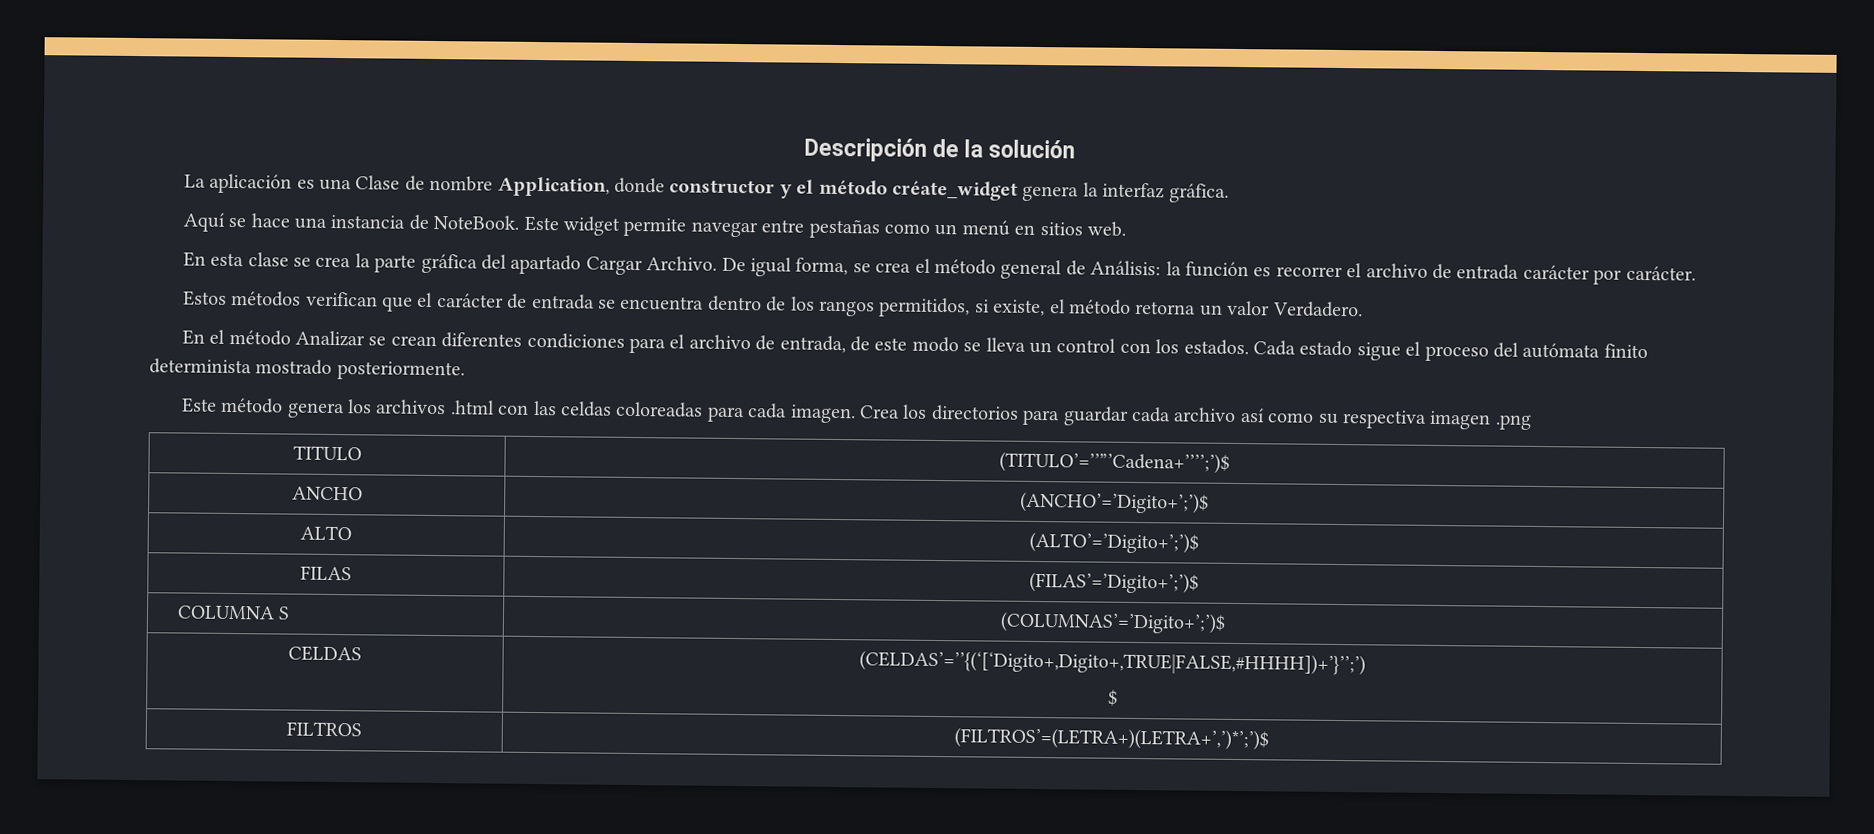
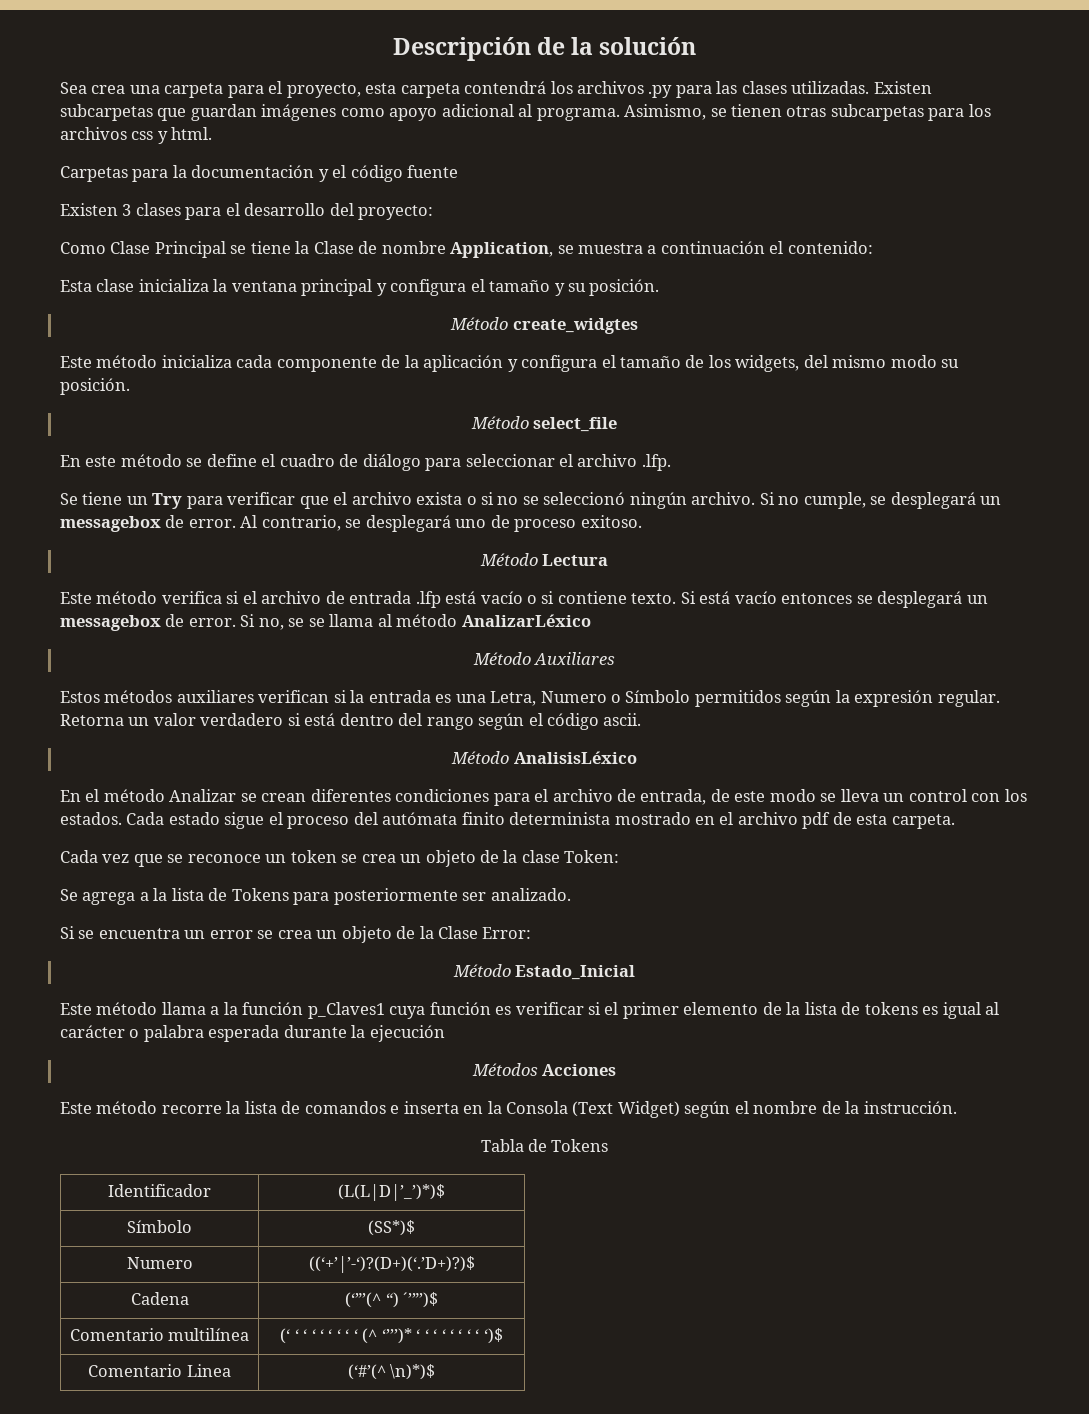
- La aplicación es una Clase de nombre Application, donde constructor y el método créate_widget genera la interfaz gráfica.
- Aquí se hace una instancia de NoteBook. Este widget permite navegar entre pestañas como un menú en sitios web.
- En esta clase se crea la parte gráfica del apartado Cargar Archivo. De igual forma, se crea el método general de Análisis: la función es recorrer el archivo de entrada carácter por carácter.
- Estos métodos verifican que el carácter de entrada se encuentra dentro de los rangos permitidos, si existe, el método retorna un valor Verdadero.
+ Sea crea una carpeta para el proyecto, esta carpeta contendrá los archivos .py para las clases utilizadas. Existen subcarpetas que guardan imágenes como apoyo adicional al programa. Asimismo, se tienen otras subcarpetas para los archivos css y html.
+ Carpetas para la documentación y el código fuente
+ Existen 3 clases para el desarrollo del proyecto:
+ Como Clase Principal se tiene la Clase de nombre Application, se muestra a continuación el contenido:
+ Esta clase inicializa la ventana principal y configura el tamaño y su posición.
+ Método create_widgtes
+ Este método inicializa cada componente de la aplicación y configura el tamaño de los widgets, del mismo modo su posición.
+ Método select_file
+ En este método se define el cuadro de diálogo para seleccionar el archivo .lfp.
+ Se tiene un Try para verificar que el archivo exista o si no se seleccionó ningún archivo. Si no cumple, se desplegará un messagebox de error. Al contrario, se desplegará uno de proceso exitoso.
+ Método Lectura
+ Este método verifica si el archivo de entrada .lfp está vacío o si contiene texto. Si está vacío entonces se desplegará un messagebox de error. Si no, se se llama al método AnalizarLéxico
+ Método Auxiliares
+ Estos métodos auxiliares verifican si la entrada es una Letra, Numero o Símbolo permitidos según la expresión regular. Retorna un valor verdadero si está dentro del rango según el código ascii.
+ Método AnalisisLéxico
- Cada estado sigue el proceso del autómata finito determinista mostrado posteriormente.
- Este método genera los archivos .html con las celdas coloreadas para cada imagen. Crea los directorios para guardar cada archivo así como su respectiva imagen .png
- TITULO | (TITULO’=’’”’Cadena+’’’’;’)$
- ANCHO | (ANCHO’=’Digito+’;’)$
- ALTO | (ALTO’=’Digito+’;’)$
- FILAS | (FILAS’=’Digito+’;’)$
- COLUMNA S | (COLUMNAS’=’Digito+’;’)$
- CELDAS | (CELDAS’=’’{(‘[‘Digito+,Digito+,TRUE|FALSE,#HHHH])+’}’’;’)
- $
- FILTROS | (FILTROS’=(LETRA+)(LETRA+’,’)*’;’)$
+ Cada estado sigue el proceso del autómata finito determinista mostrado en el archivo pdf de esta carpeta.
+ Cada vez que se reconoce un token se crea un objeto de la clase Token:
+ Se agrega a la lista de Tokens para posteriormente ser analizado.
+ Si se encuentra un error se crea un objeto de la Clase Error:
+ Método Estado_Inicial
+ Este método llama a la función p_Claves1 cuya función es verificar si el primer elemento de la lista de tokens es igual al carácter o palabra esperada durante la ejecución
+ Métodos Acciones
+ Este método recorre la lista de comandos e inserta en la Consola (Text Widget) según el nombre de la instrucción.
+ Tabla de Tokens
+ Identificador | (L(L|D|’_’)*)$
+ Símbolo | (SS*)$
+ Numero | ((‘+’|’-‘)?(D+)(‘.’D+)?)$
+ Cadena | (‘”’(^ “) ´’”’)$
+ Comentario multilínea | (‘ ‘ ‘ ‘ ‘ ‘ ‘ ‘ ‘ (^ ‘’’’)* ‘ ‘ ‘ ‘ ‘ ‘ ‘ ‘ ‘)$
+ Comentario Linea | (‘#’(^ \n)*)$

